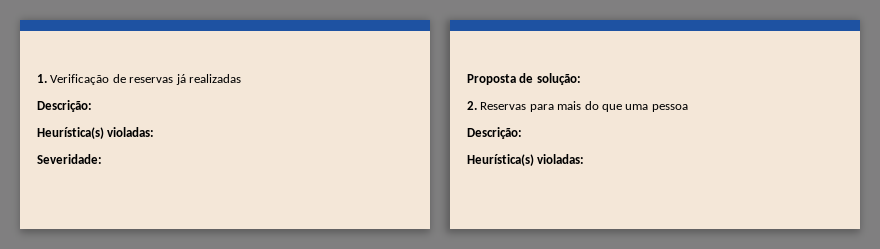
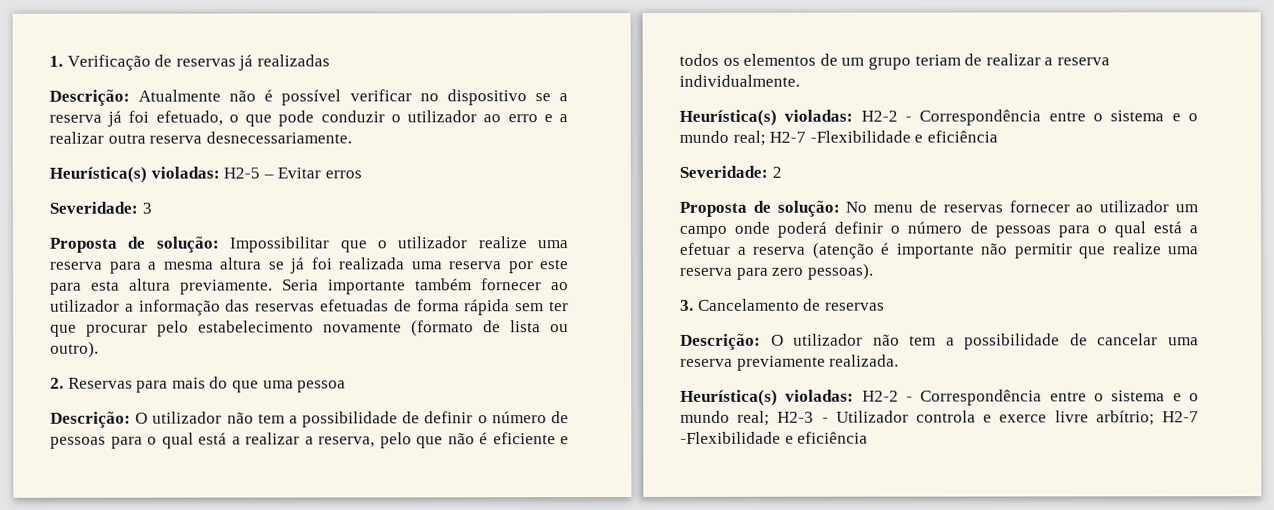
  1. Verificação de reservas já realizadas
- Descrição:
- Heurística(s) violadas:
- Severidade:
- Proposta de solução:
+ Descrição: Atualmente não é possível verificar no dispositivo se a reserva já foi efetuado, o que pode conduzir o utilizador ao erro e a realizar outra reserva desnecessariamente.
+ Heurística(s) violadas: H2-5 – Evitar erros
+ Severidade: 3
+ Proposta de solução: Impossibilitar que o utilizador realize uma reserva para a mesma altura se já foi realizada uma reserva por este para esta altura previamente. Seria importante também fornecer ao utilizador a informação das reservas efetuadas de forma rápida sem ter que procurar pelo estabelecimento novamente (formato de lista ou outro).
  2. Reservas para mais do que uma pessoa
- Descrição:
- Heurística(s) violadas:
+ Descrição: O utilizador não tem a possibilidade de definir o número de pessoas para o qual está a realizar a reserva, pelo que não é eficiente e todos os elementos de um grupo teriam de realizar a reserva individualmente.
+ Heurística(s) violadas: H2-2 - Correspondência entre o sistema e o mundo real; H2-7 -Flexibilidade e eficiência
+ Severidade: 2
+ Proposta de solução: No menu de reservas fornecer ao utilizador um campo onde poderá definir o número de pessoas para o qual está a efetuar a reserva (atenção é importante não permitir que realize uma reserva para zero pessoas).
+ 3. Cancelamento de reservas
+ Descrição: O utilizador não tem a possibilidade de cancelar uma reserva previamente realizada.
+ Heurística(s) violadas: H2-2 - Correspondência entre o sistema e o mundo real; H2-3 - Utilizador controla e exerce livre arbítrio; H2-7 -Flexibilidade e eficiência

